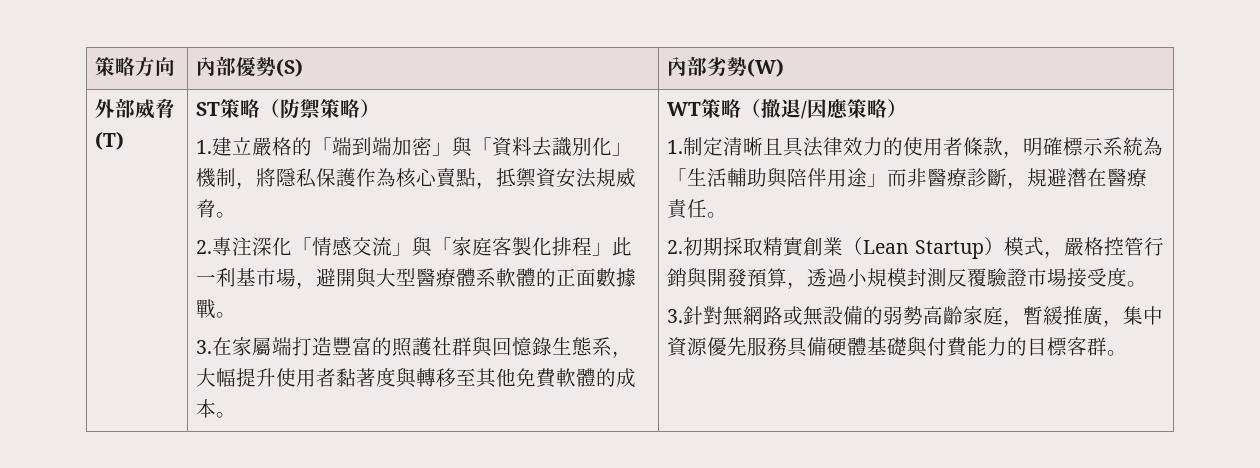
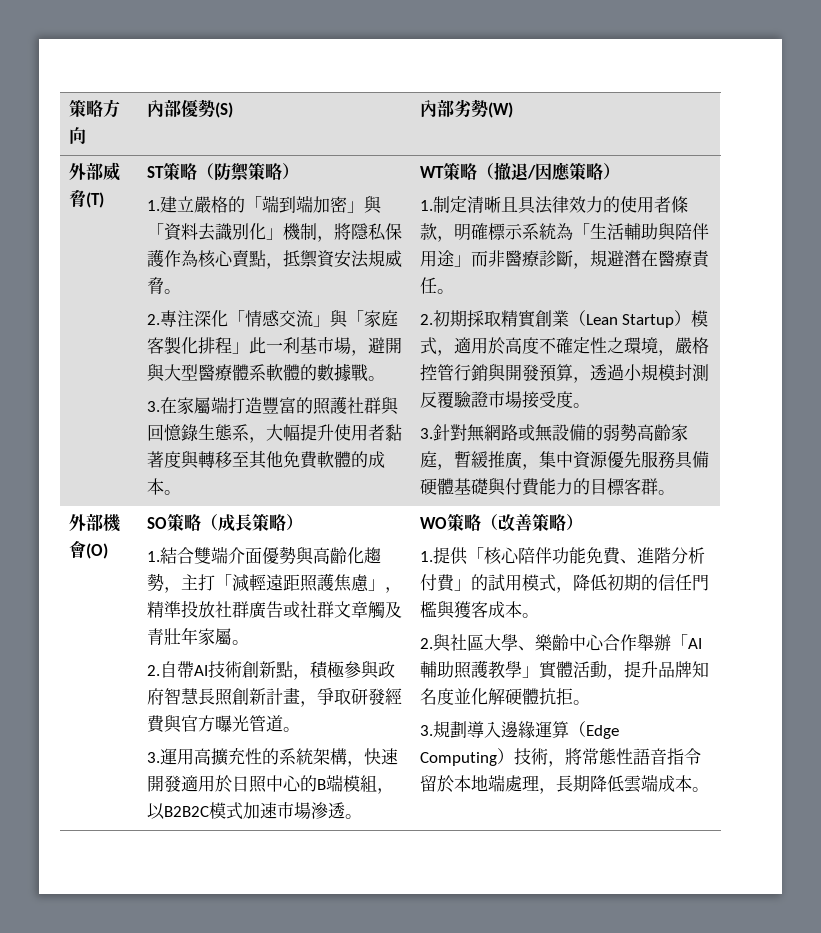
- 2.專注深化「情感交流」與「家庭客製化排程」此一利基市場，避開與大型醫療體系軟體的正面數據戰。
+ 2.專注深化「情感交流」與「家庭客製化排程」此一利基市場，避開與大型醫療體系軟體的數據戰。
- 2.初期採取精實創業（Lean Startup）模式，嚴格控管行銷與開發預算，透過小規模封測反覆驗證市場接受度。
+ 2.初期採取精實創業（Lean Startup）模式，適用於高度不確定性之環境，嚴格控管行銷與開發預算，透過小規模封測反覆驗證市場接受度。
+ 外部機會(O) | SO策略（成長策略）
+ 1.結合雙端介面優勢與高齡化趨勢，主打「減輕遠距照護焦慮」，精準投放社群廣告或社群文章觸及青壯年家屬。
+ 2.自帶AI技術創新點，積極參與政府智慧長照創新計畫，爭取研發經費與官方曝光管道。
+ 3.運用高擴充性的系統架構，快速開發適用於日照中心的B端模組，以B2B2C模式加速市場滲透。 | WO策略（改善策略）
+ 1.提供「核心陪伴功能免費、進階分析付費」的試用模式，降低初期的信任門檻與獲客成本。
+ 2.與社區大學、樂齡中心合作舉辦「AI輔助照護教學」實體活動，提升品牌知名度並化解硬體抗拒。
+ 3.規劃導入邊緣運算（Edge Computing）技術，將常態性語音指令留於本地端處理，長期降低雲端成本。

